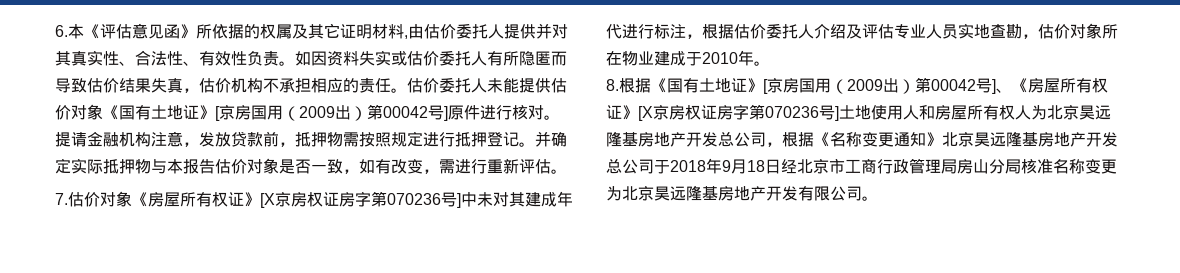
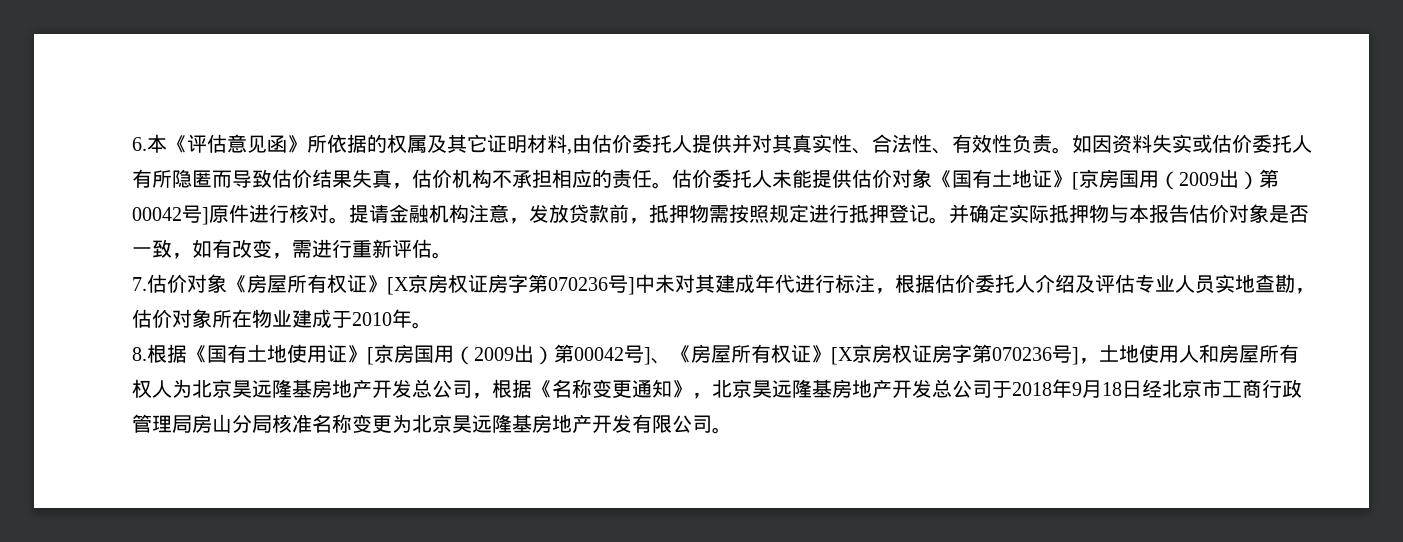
- 8.根据《国有土地证》[京房国用（2009出）第00042号]、《房屋所有权证》[X京房权证房字第070236号]土地使用人和房屋所有权人为北京昊远隆基房地产开发总公司，根据《名称变更通知》北京昊远隆基房地产开发总公司于2018年9月18日经北京市工商行政管理局房山分局核准名称变更为北京昊远隆基房地产开发有限公司。
+ 8.根据《国有土地使用证》[京房国用（2009出）第00042号]、《房屋所有权证》[X京房权证房字第070236号]，土地使用人和房屋所有权人为北京昊远隆基房地产开发总公司，根据《名称变更通知》，北京昊远隆基房地产开发总公司于2018年9月18日经北京市工商行政管理局房山分局核准名称变更为北京昊远隆基房地产开发有限公司。

